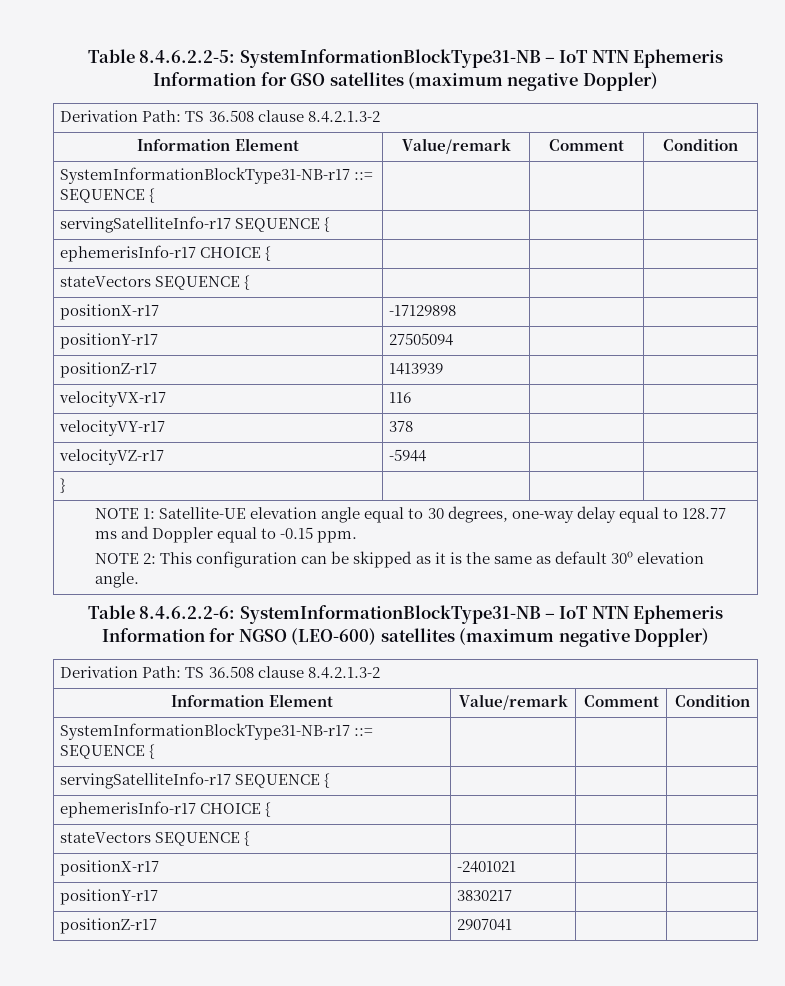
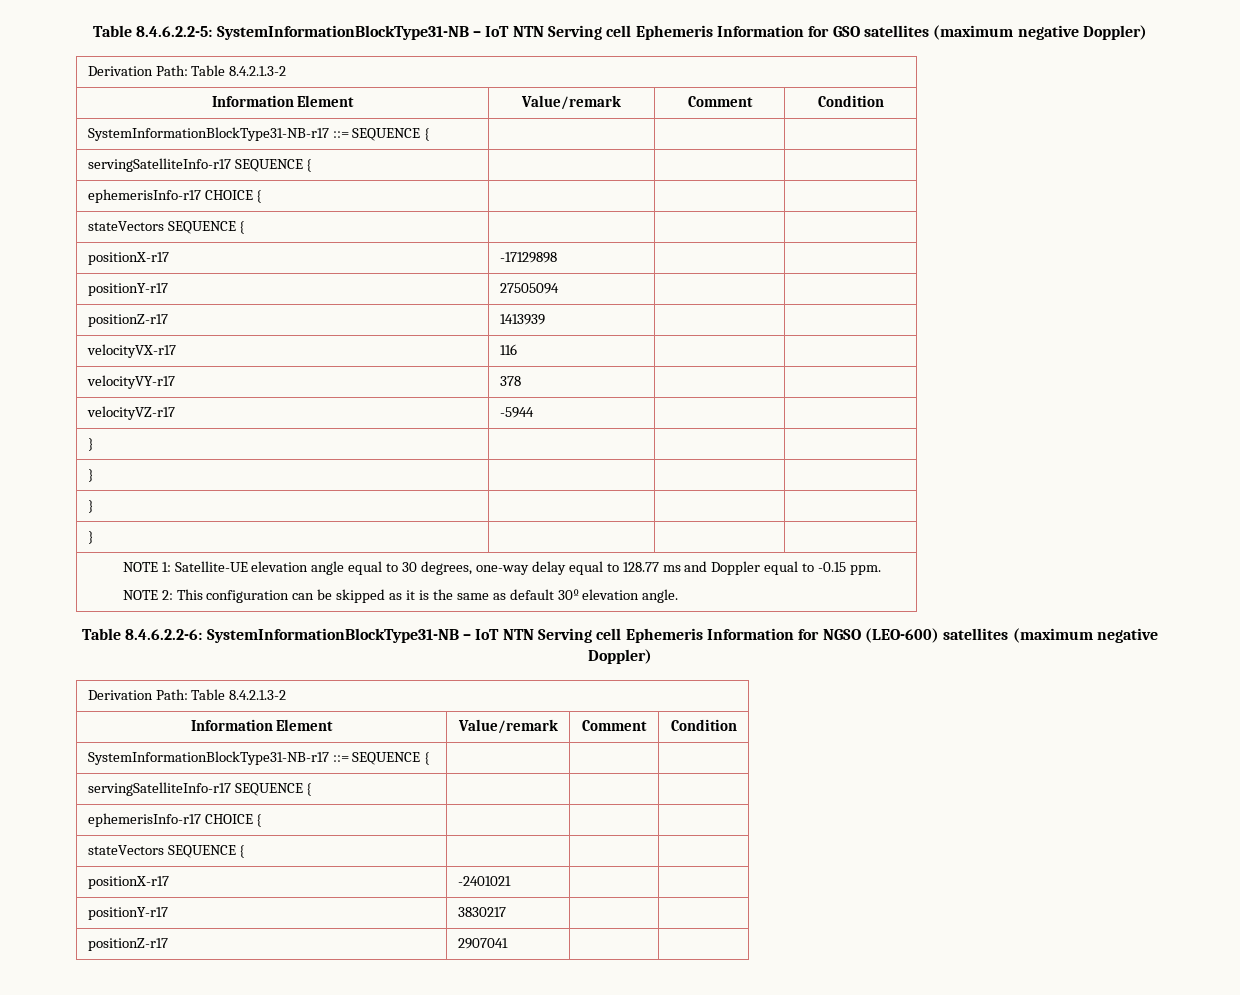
- Table 8.4.6.2.2-5: SystemInformationBlockType31-NB – IoT NTN Ephemeris Information for GSO satellites (maximum negative Doppler)
- Derivation Path: TS 36.508 clause 8.4.2.1.3-2
+ Table 8.4.6.2.2-5: SystemInformationBlockType31-NB – IoT NTN Serving cell Ephemeris Information for GSO satellites (maximum negative Doppler)
+ Derivation Path: Table 8.4.2.1.3-2
  velocityVZ-r17 | -5944 | |
+ } | | |
+ } | | |
+ } | | |
- Table 8.4.6.2.2-6: SystemInformationBlockType31-NB – IoT NTN Ephemeris Information for NGSO (LEO-600) satellites (maximum negative Doppler)
- Derivation Path: TS 36.508 clause 8.4.2.1.3-2
+ Table 8.4.6.2.2-6: SystemInformationBlockType31-NB – IoT NTN Serving cell Ephemeris Information for NGSO (LEO-600) satellites (maximum negative Doppler)
+ Derivation Path: Table 8.4.2.1.3-2

